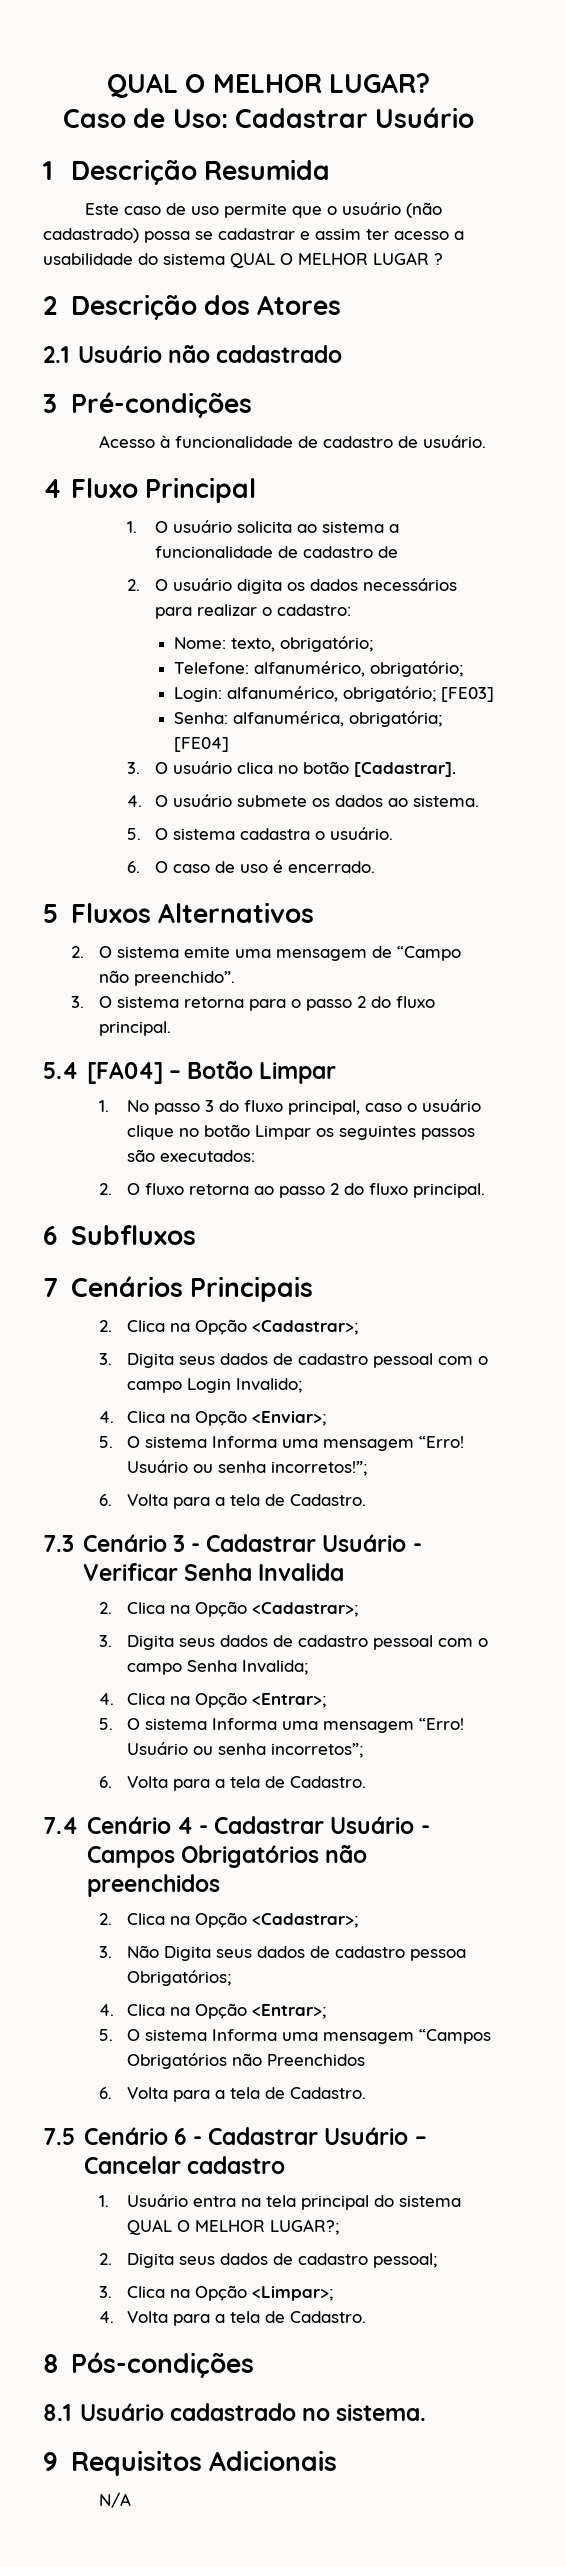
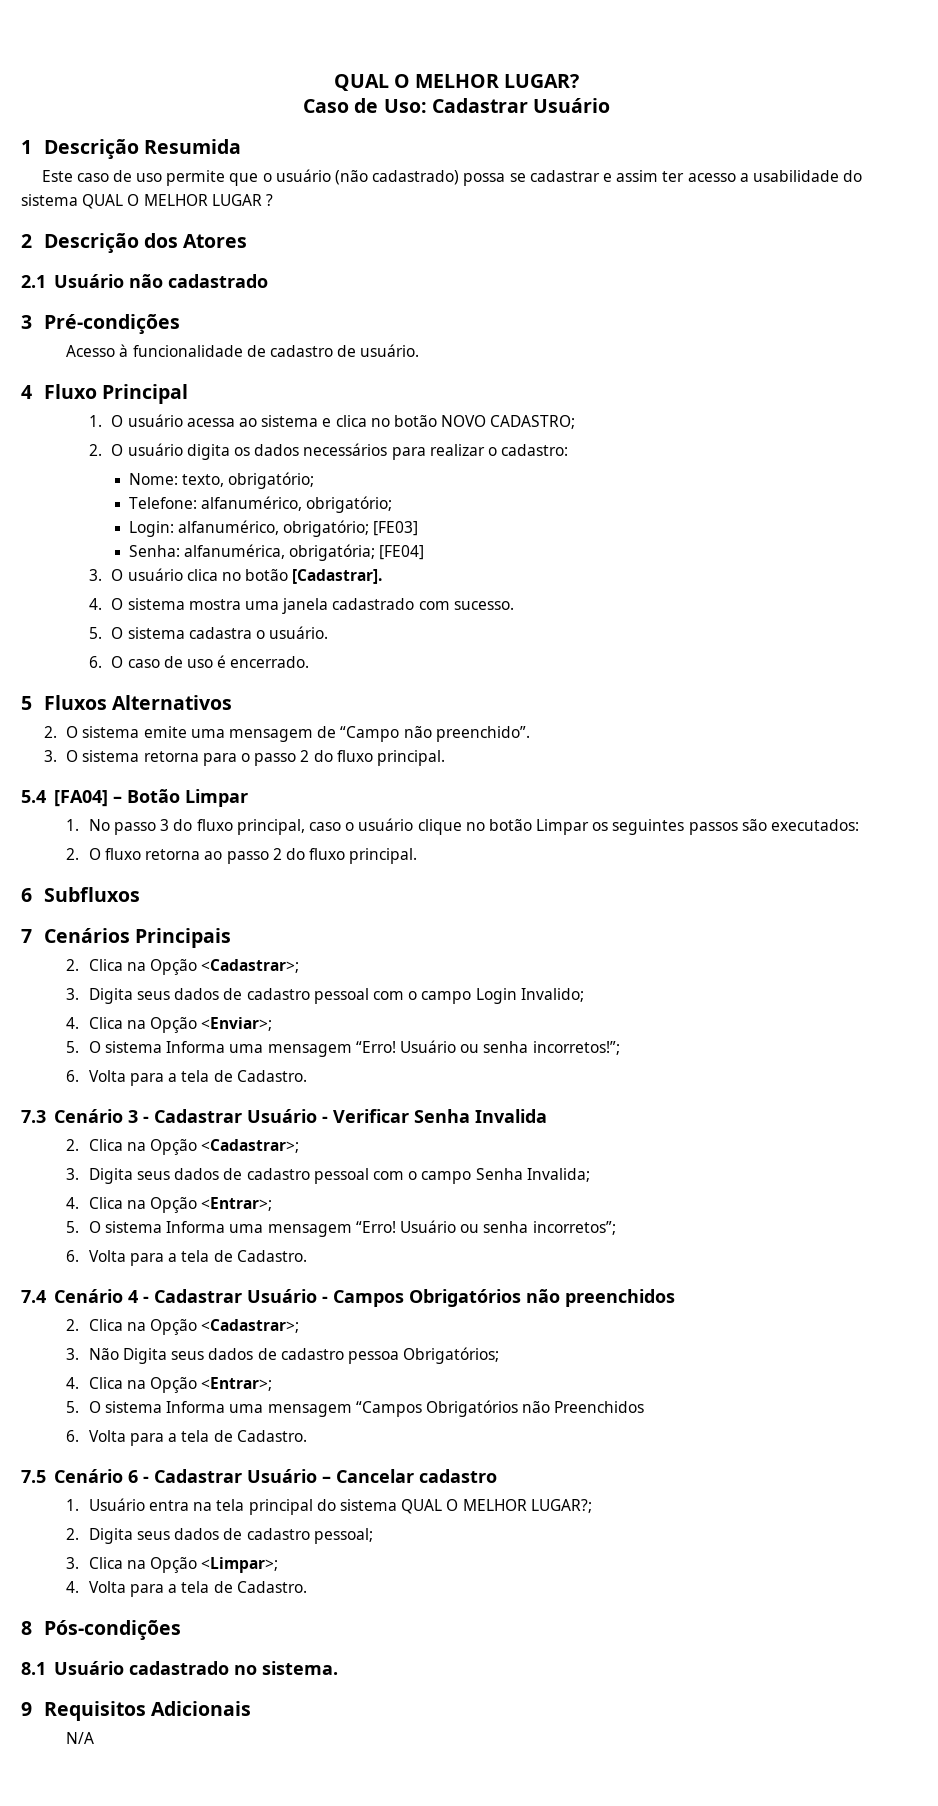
- 1. O usuário solicita ao sistema a funcionalidade de cadastro de
+ 1. O usuário acessa ao sistema e clica no botão NOVO CADASTRO;
- 4. O usuário submete os dados ao sistema.
+ 4. O sistema mostra uma janela cadastrado com sucesso.

